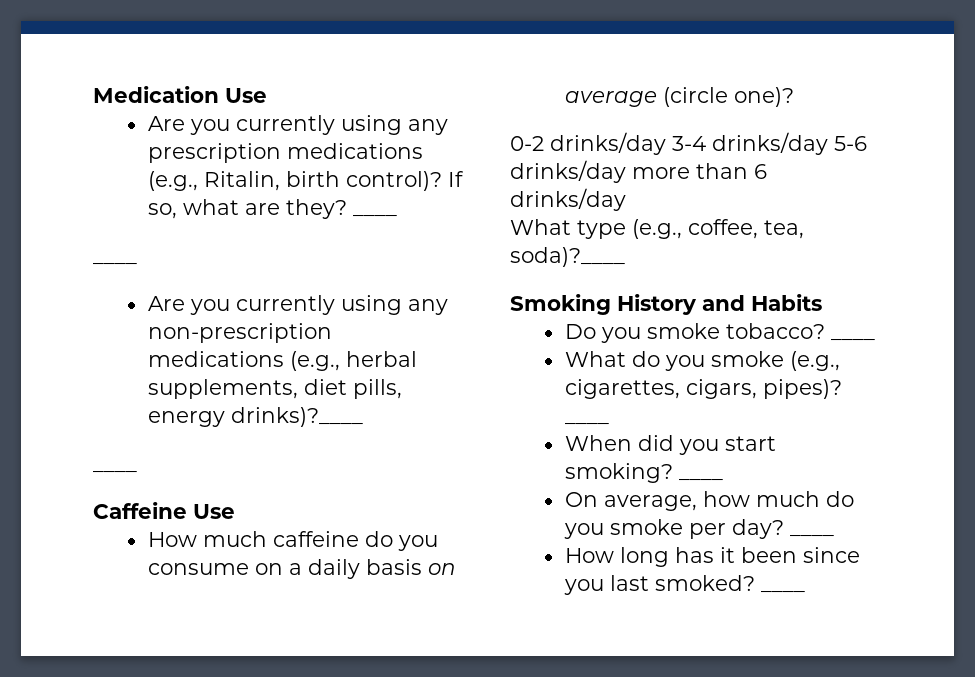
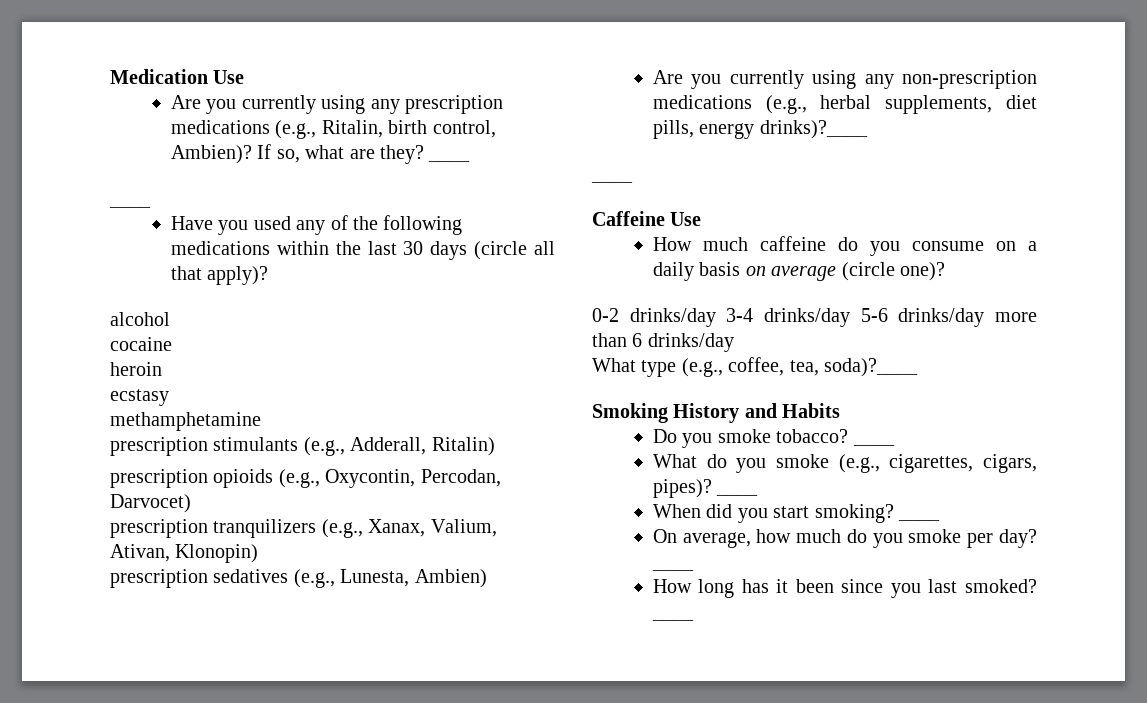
- Are you currently using any prescription medications (e.g., Ritalin, birth control)?
+ Are you currently using any prescription medications (e.g., Ritalin, birth control, Ambien)?
+ Have you used any of the following medications within the last 30 days (circle all that apply)?
+ alcohol
+ cocaine
+ heroin
+ ecstasy
+ methamphetamine
+ prescription stimulants (e.g., Adderall, Ritalin)
+ prescription opioids (e.g., Oxycontin, Percodan, Darvocet)
+ prescription tranquilizers (e.g., Xanax, Valium, Ativan, Klonopin)
+ prescription sedatives (e.g., Lunesta, Ambien)

